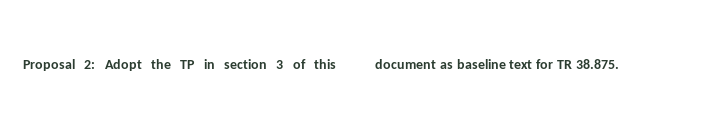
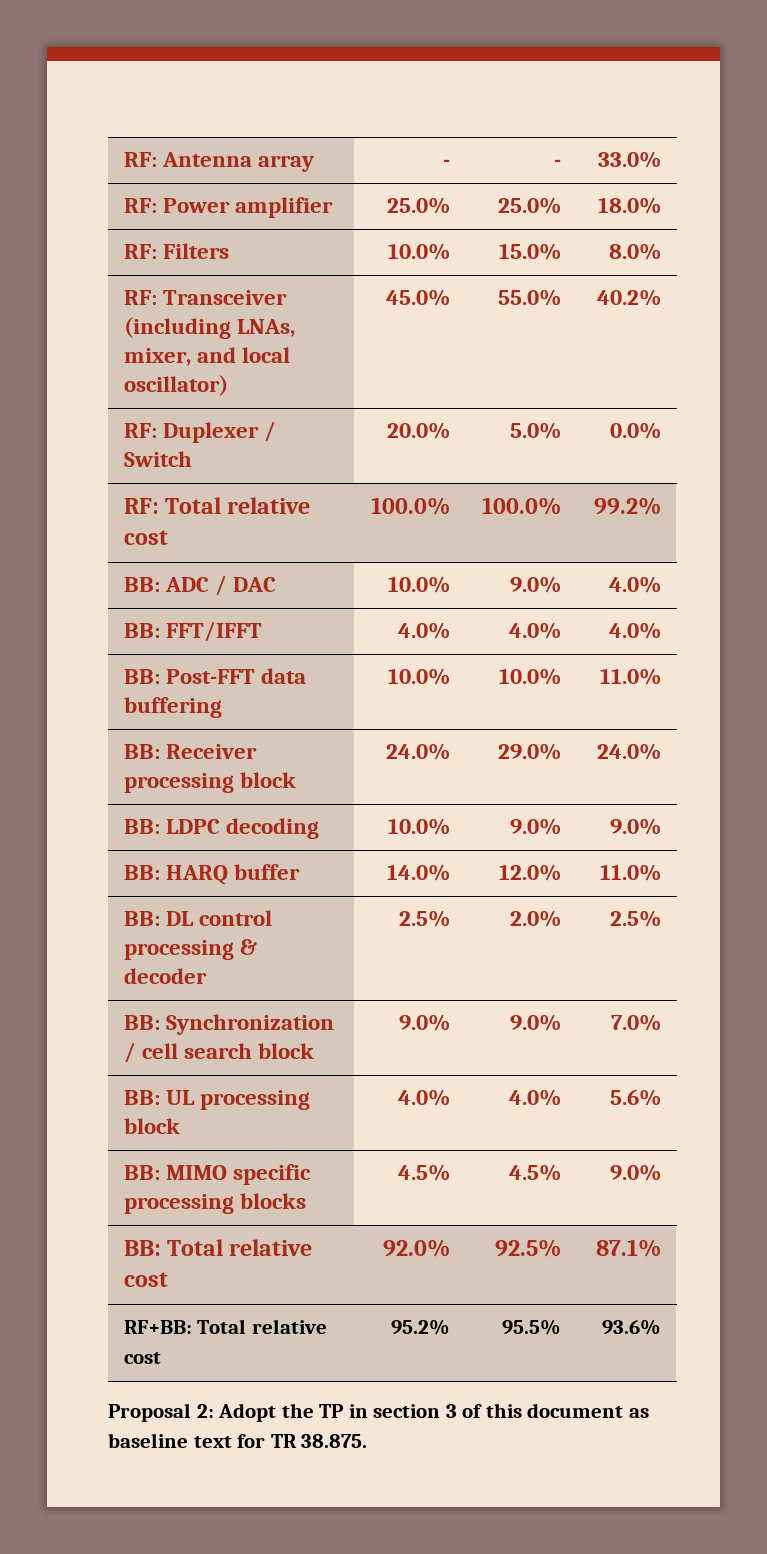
+ RF: Antenna array | - | - | 33.0%
+ RF: Power amplifier | 25.0% | 25.0% | 18.0%
+ RF: Filters | 10.0% | 15.0% | 8.0%
+ RF: Transceiver (including LNAs, mixer, and local oscillator) | 45.0% | 55.0% | 40.2%
+ RF: Duplexer / Switch | 20.0% | 5.0% | 0.0%
+ RF: Total relative cost | 100.0% | 100.0% | 99.2%
+ BB: ADC / DAC | 10.0% | 9.0% | 4.0%
+ BB: FFT/IFFT | 4.0% | 4.0% | 4.0%
+ BB: Post-FFT data buffering | 10.0% | 10.0% | 11.0%
+ BB: Receiver processing block | 24.0% | 29.0% | 24.0%
+ BB: LDPC decoding | 10.0% | 9.0% | 9.0%
+ BB: HARQ buffer | 14.0% | 12.0% | 11.0%
+ BB: DL control processing & decoder | 2.5% | 2.0% | 2.5%
+ BB: Synchronization / cell search block | 9.0% | 9.0% | 7.0%
+ BB: UL processing block | 4.0% | 4.0% | 5.6%
+ BB: MIMO specific processing blocks | 4.5% | 4.5% | 9.0%
+ BB: Total relative cost | 92.0% | 92.5% | 87.1%
+ RF+BB: Total relative cost | 95.2% | 95.5% | 93.6%

